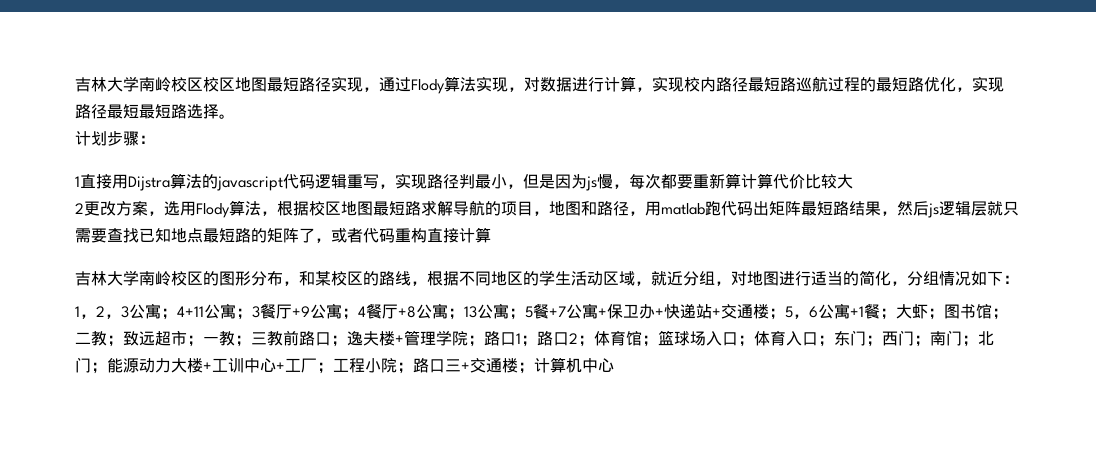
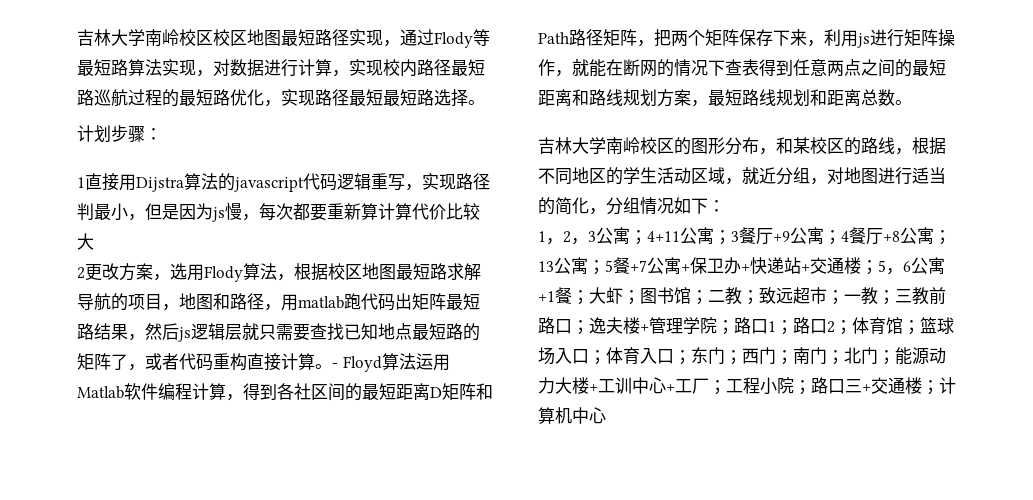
- 吉林大学南岭校区校区地图最短路径实现，通过Flody算法实现，对数据进行计算，实现校内路径最短路巡航过程的最短路优化，实现路径最短最短路选择。
+ 吉林大学南岭校区校区地图最短路径实现，通过Flody等最短路算法实现，对数据进行计算，实现校内路径最短路巡航过程的最短路优化，实现路径最短最短路选择。
- 2更改方案，选用Flody算法，根据校区地图最短路求解导航的项目，地图和路径，用matlab跑代码出矩阵最短路结果，然后js逻辑层就只需要查找已知地点最短路的矩阵了，或者代码重构直接计算
+ 2更改方案，选用Flody算法，根据校区地图最短路求解导航的项目，地图和路径，用matlab跑代码出矩阵最短路结果，然后js逻辑层就只需要查找已知地点最短路的矩阵了，或者代码重构直接计算。- Floyd算法运用Matlab软件编程计算，得到各社区间的最短距离D矩阵和Path路径矩阵，把两个矩阵保存下来，利用js进行矩阵操作，就能在断网的情况下查表得到任意两点之间的最短距离和路线规划方案，最短路线规划和距离总数。

